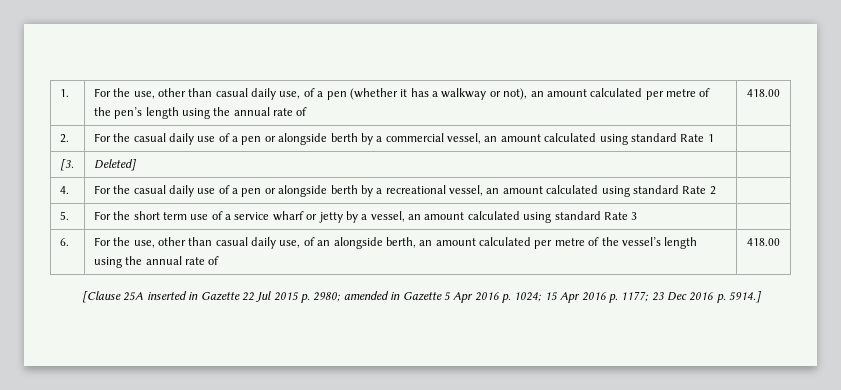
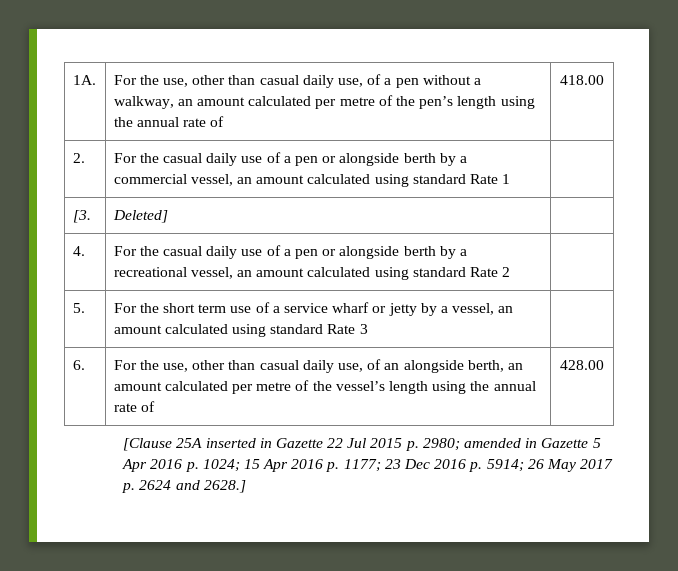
- 1. | For the use, other than casual daily use, of a pen (whether it has a walkway or not), an amount calculated per metre of the pen’s length using the annual rate of | 418.00
+ 1A. | For the use, other than casual daily use, of a pen without a walkway, an amount calculated per metre of the pen’s length using the annual rate of | 418.00
- 6. | For the use, other than casual daily use, of an alongside berth, an amount calculated per metre of the vessel’s length using the annual rate of | 418.00
+ 6. | For the use, other than casual daily use, of an alongside berth, an amount calculated per metre of the vessel’s length using the annual rate of | 428.00
- [Clause 25A inserted in Gazette 22 Jul 2015 p. 2980; amended in Gazette 5 Apr 2016 p. 1024; 15 Apr 2016 p. 1177; 23 Dec 2016 p. 5914.]
+ [Clause 25A inserted in Gazette 22 Jul 2015 p. 2980; amended in Gazette 5 Apr 2016 p. 1024; 15 Apr 2016 p. 1177; 23 Dec 2016 p. 5914; 26 May 2017 p. 2624 and 2628.]

